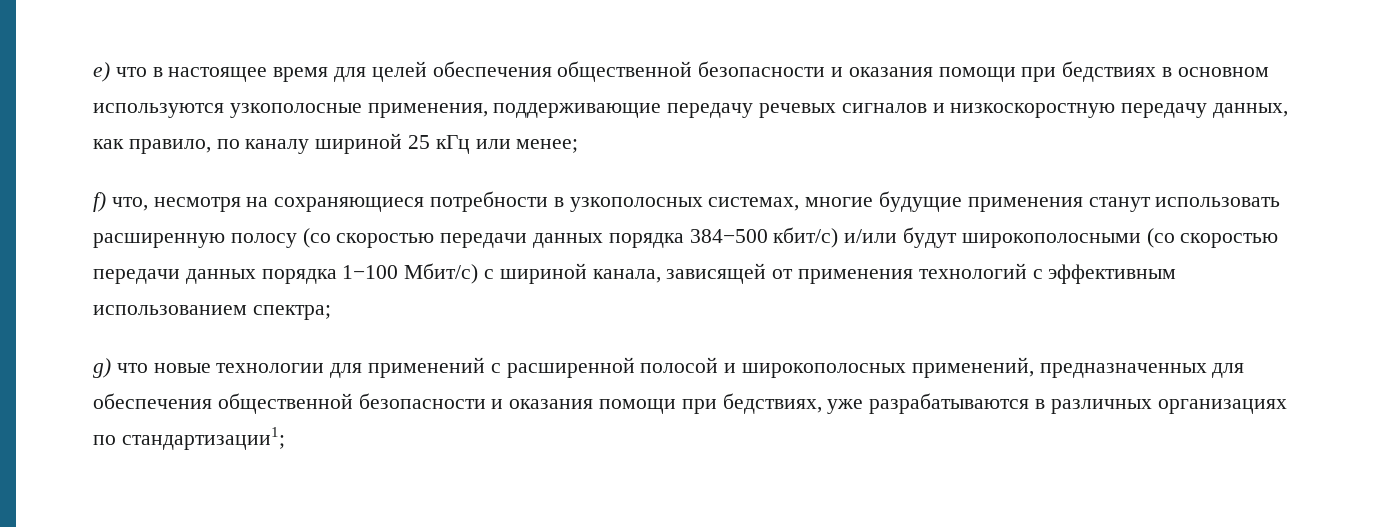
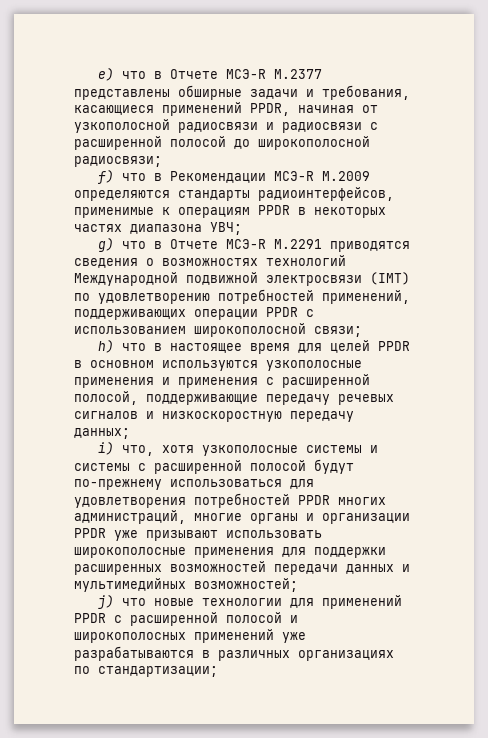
- e) что в настоящее время для целей обеспечения общественной безопасности и оказания помощи при бедствиях в основном используются узкополосные применения, поддерживающие передачу речевых сигналов и низкоскоростную передачу данных, как правило, по каналу шириной 25 кГц или менее;
- f) что, несмотря на сохраняющиеся потребности в узкополосных системах, многие будущие применения станут использовать расширенную полосу (со скоростью передачи данных порядка 384−500 кбит/с) и/или будут широкополосными (со скоростью передачи данных порядка 1−100 Мбит/с) с шириной канала, зависящей от применения технологий с эффективным использованием спектра;
- g) что новые технологии для применений с расширенной полосой и широкополосных применений, предназначенных для обеспечения общественной безопасности и оказания помощи при бедствиях, уже разрабатываются в различных организациях по стандартизации1;
+ e) что в Отчете МСЭ-R M.2377 представлены обширные задачи и требования, касающиеся применений PPDR, начиная от узкополосной радиосвязи и радиосвязи с расширенной полосой до широкополосной радиосвязи;
+ f) что в Рекомендации МСЭ-R M.2009 определяются стандарты радиоинтерфейсов, применимые к операциям PPDR в некоторых частях диапазона УВЧ;
+ g) что в Отчете МСЭ-R M.2291 приводятся сведения о возможностях технологий Международной подвижной электросвязи (IMT) по удовлетворению потребностей применений, поддерживающих операции PPDR с использованием широкополосной связи;
+ h) что в настоящее время для целей PPDR в основном используются узкополосные применения и применения с расширенной полосой, поддерживающие передачу речевых сигналов и низкоскоростную передачу данных;
+ i) что, хотя узкополосные системы и системы с расширенной полосой будут по-прежнему использоваться для удовлетворения потребностей PPDR многих администраций, многие органы и организации PPDR уже призывают использовать широкополосные применения для поддержки расширенных возможностей передачи данных и мультимедийных возможностей;
+ j) что новые технологии для применений PPDR с расширенной полосой и широкополосных применений уже разрабатываются в различных организациях по стандартизации;

